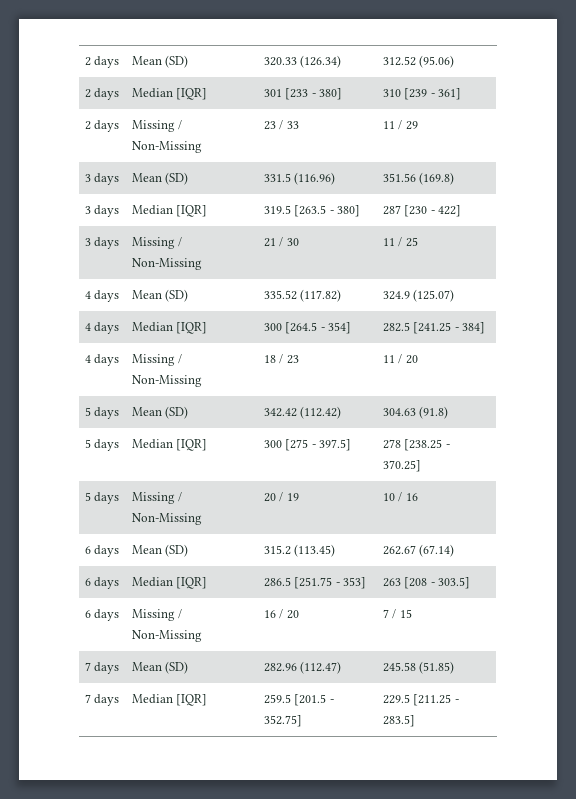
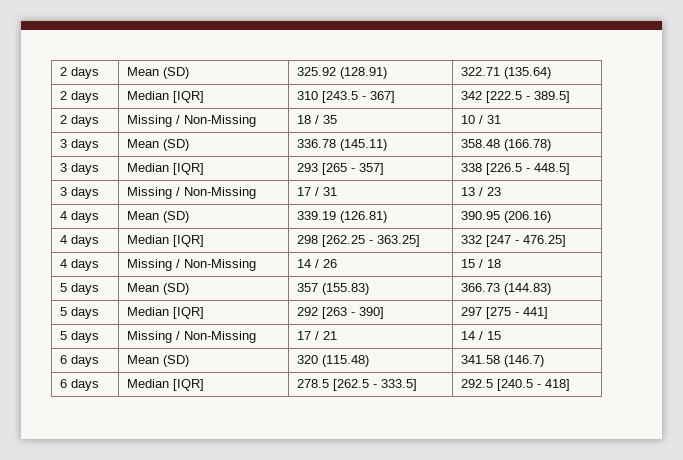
- 2 days | Mean (SD) | 320.33 (126.34) | 312.52 (95.06)
+ 2 days | Mean (SD) | 325.92 (128.91) | 322.71 (135.64)
- 2 days | Median [IQR] | 301 [233 - 380] | 310 [239 - 361]
+ 2 days | Median [IQR] | 310 [243.5 - 367] | 342 [222.5 - 389.5]
- 2 days | Missing / Non-Missing | 23 / 33 | 11 / 29
+ 2 days | Missing / Non-Missing | 18 / 35 | 10 / 31
- 3 days | Mean (SD) | 331.5 (116.96) | 351.56 (169.8)
+ 3 days | Mean (SD) | 336.78 (145.11) | 358.48 (166.78)
- 3 days | Median [IQR] | 319.5 [263.5 - 380] | 287 [230 - 422]
+ 3 days | Median [IQR] | 293 [265 - 357] | 338 [226.5 - 448.5]
- 3 days | Missing / Non-Missing | 21 / 30 | 11 / 25
+ 3 days | Missing / Non-Missing | 17 / 31 | 13 / 23
- 4 days | Mean (SD) | 335.52 (117.82) | 324.9 (125.07)
+ 4 days | Mean (SD) | 339.19 (126.81) | 390.95 (206.16)
- 4 days | Median [IQR] | 300 [264.5 - 354] | 282.5 [241.25 - 384]
+ 4 days | Median [IQR] | 298 [262.25 - 363.25] | 332 [247 - 476.25]
- 4 days | Missing / Non-Missing | 18 / 23 | 11 / 20
+ 4 days | Missing / Non-Missing | 14 / 26 | 15 / 18
- 5 days | Mean (SD) | 342.42 (112.42) | 304.63 (91.8)
+ 5 days | Mean (SD) | 357 (155.83) | 366.73 (144.83)
- 5 days | Median [IQR] | 300 [275 - 397.5] | 278 [238.25 - 370.25]
+ 5 days | Median [IQR] | 292 [263 - 390] | 297 [275 - 441]
- 5 days | Missing / Non-Missing | 20 / 19 | 10 / 16
+ 5 days | Missing / Non-Missing | 17 / 21 | 14 / 15
- 6 days | Mean (SD) | 315.2 (113.45) | 262.67 (67.14)
+ 6 days | Mean (SD) | 320 (115.48) | 341.58 (146.7)
- 6 days | Median [IQR] | 286.5 [251.75 - 353] | 263 [208 - 303.5]
- 6 days | Missing / Non-Missing | 16 / 20 | 7 / 15
- 7 days | Mean (SD) | 282.96 (112.47) | 245.58 (51.85)
- 7 days | Median [IQR] | 259.5 [201.5 - 352.75] | 229.5 [211.25 - 283.5]
+ 6 days | Median [IQR] | 278.5 [262.5 - 333.5] | 292.5 [240.5 - 418]

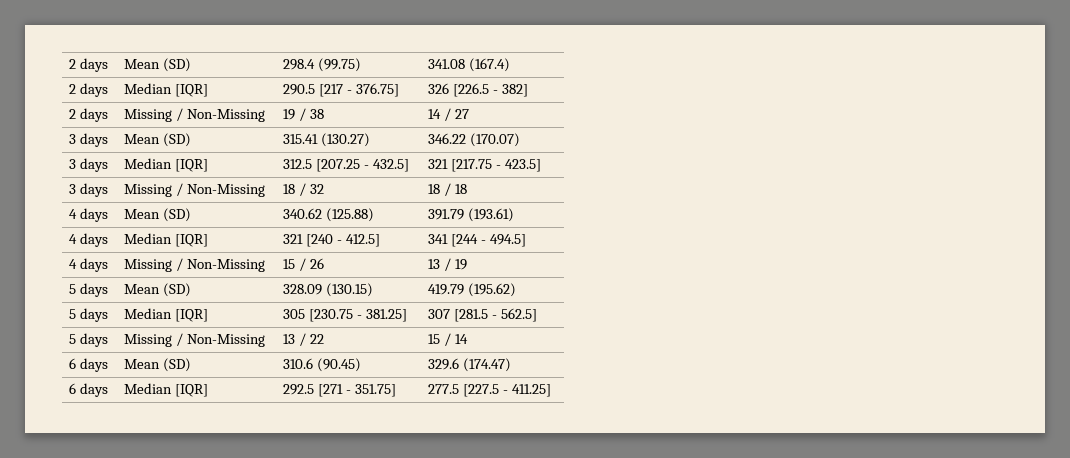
- 2 days | Mean (SD) | 325.92 (128.91) | 322.71 (135.64)
+ 2 days | Mean (SD) | 298.4 (99.75) | 341.08 (167.4)
- 2 days | Median [IQR] | 310 [243.5 - 367] | 342 [222.5 - 389.5]
+ 2 days | Median [IQR] | 290.5 [217 - 376.75] | 326 [226.5 - 382]
- 2 days | Missing / Non-Missing | 18 / 35 | 10 / 31
+ 2 days | Missing / Non-Missing | 19 / 38 | 14 / 27
- 3 days | Mean (SD) | 336.78 (145.11) | 358.48 (166.78)
+ 3 days | Mean (SD) | 315.41 (130.27) | 346.22 (170.07)
- 3 days | Median [IQR] | 293 [265 - 357] | 338 [226.5 - 448.5]
+ 3 days | Median [IQR] | 312.5 [207.25 - 432.5] | 321 [217.75 - 423.5]
- 3 days | Missing / Non-Missing | 17 / 31 | 13 / 23
+ 3 days | Missing / Non-Missing | 18 / 32 | 18 / 18
- 4 days | Mean (SD) | 339.19 (126.81) | 390.95 (206.16)
+ 4 days | Mean (SD) | 340.62 (125.88) | 391.79 (193.61)
- 4 days | Median [IQR] | 298 [262.25 - 363.25] | 332 [247 - 476.25]
+ 4 days | Median [IQR] | 321 [240 - 412.5] | 341 [244 - 494.5]
- 4 days | Missing / Non-Missing | 14 / 26 | 15 / 18
+ 4 days | Missing / Non-Missing | 15 / 26 | 13 / 19
- 5 days | Mean (SD) | 357 (155.83) | 366.73 (144.83)
+ 5 days | Mean (SD) | 328.09 (130.15) | 419.79 (195.62)
- 5 days | Median [IQR] | 292 [263 - 390] | 297 [275 - 441]
+ 5 days | Median [IQR] | 305 [230.75 - 381.25] | 307 [281.5 - 562.5]
- 5 days | Missing / Non-Missing | 17 / 21 | 14 / 15
+ 5 days | Missing / Non-Missing | 13 / 22 | 15 / 14
- 6 days | Mean (SD) | 320 (115.48) | 341.58 (146.7)
+ 6 days | Mean (SD) | 310.6 (90.45) | 329.6 (174.47)
- 6 days | Median [IQR] | 278.5 [262.5 - 333.5] | 292.5 [240.5 - 418]
+ 6 days | Median [IQR] | 292.5 [271 - 351.75] | 277.5 [227.5 - 411.25]

